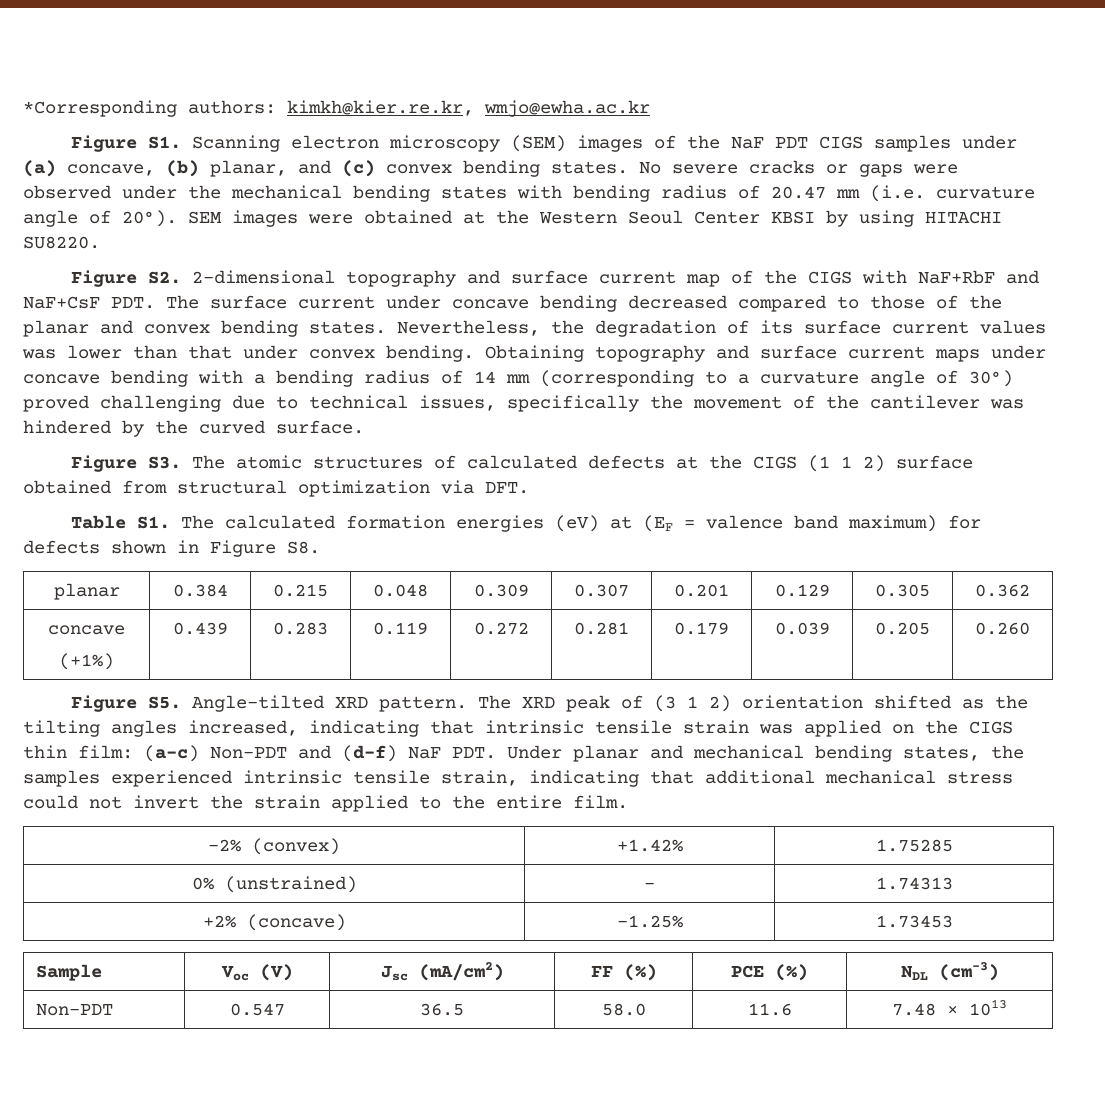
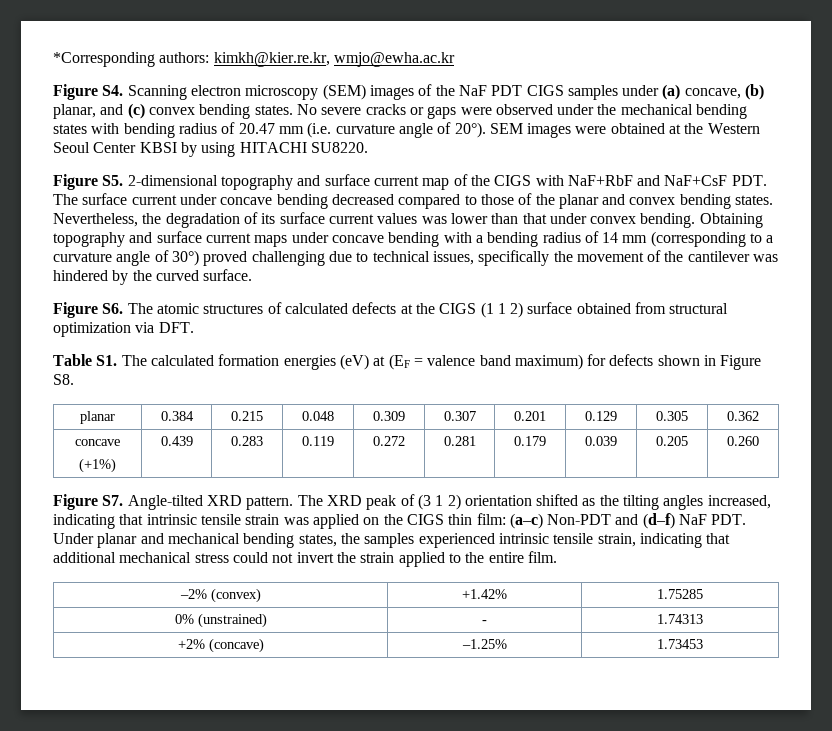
- Figure S1. Scanning electron microscopy (SEM) images of the NaF PDT CIGS samples under (a) concave, (b) planar, and (c) convex bending states.
+ Figure S4. Scanning electron microscopy (SEM) images of the NaF PDT CIGS samples under (a) concave, (b) planar, and (c) convex bending states.
- Figure S2. 2-dimensional topography and surface current map of the CIGS with NaF+RbF and NaF+CsF PDT. The surface current under concave bending decreased compared to those of the planar and convex bending states.
+ Figure S5. 2-dimensional topography and surface current map of the CIGS with NaF+RbF and NaF+CsF PDT. The surface current under concave bending decreased compared to those of the planar and convex bending states.
- Figure S3. The atomic structures of calculated defects at the CIGS (1 1 2) surface obtained from structural optimization via DFT.
+ Figure S6. The atomic structures of calculated defects at the CIGS (1 1 2) surface obtained from structural optimization via DFT.
- Figure S5. Angle-tilted XRD pattern.
+ Figure S7. Angle-tilted XRD pattern.
- Sample | Voc (V) | Jsc (mA/cm2) | FF (%) | PCE (%) | NDL (cm-3)
- Non-PDT | 0.547 | 36.5 | 58.0 | 11.6 | 7.48 × 1013

